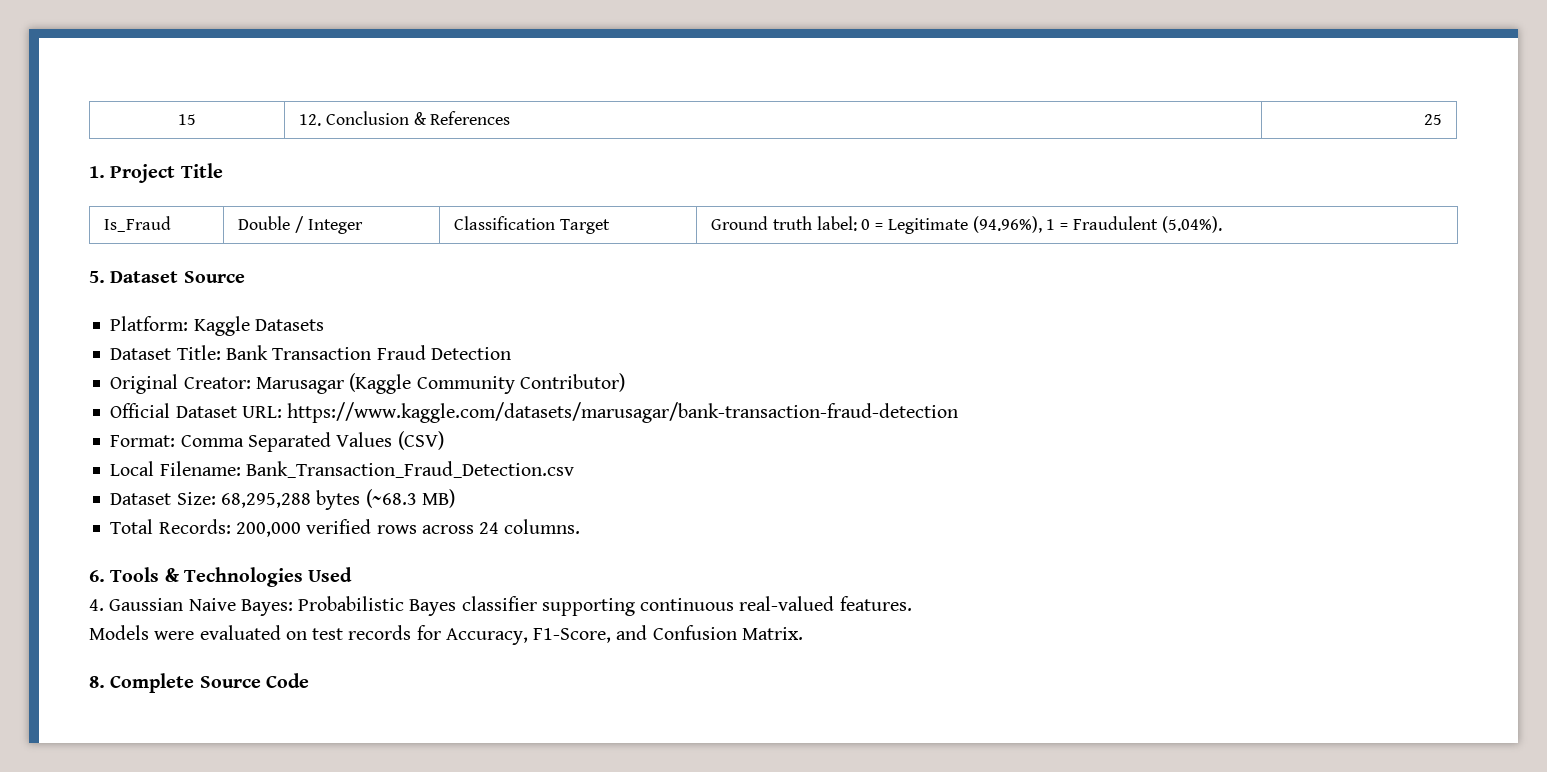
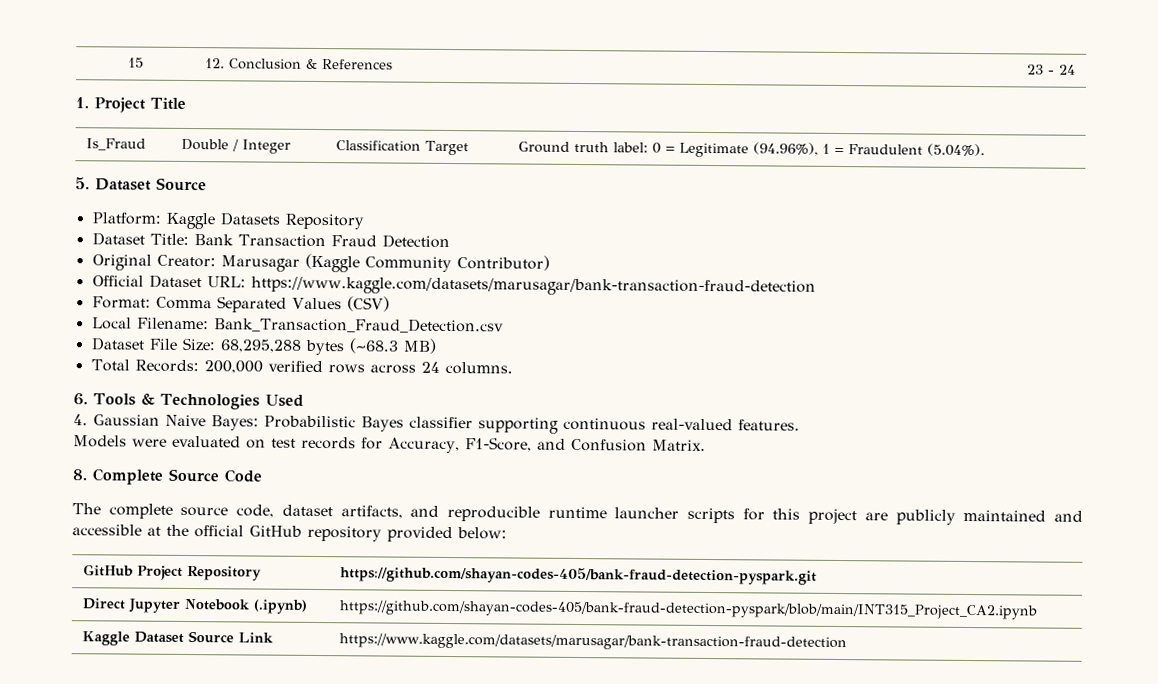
- 15 | 12. Conclusion & References | 25
+ 15 | 12. Conclusion & References | 23 - 24
- Platform: Kaggle Datasets
+ Platform: Kaggle Datasets Repository
- Dataset Size: 68,295,288 bytes (~68.3 MB)
+ Dataset File Size: 68,295,288 bytes (~68.3 MB)
+ The complete source code, dataset artifacts, and reproducible runtime launcher scripts for this project are publicly maintained and accessible at the official GitHub repository provided below:
+ GitHub Project Repository | https://github.com/shayan-codes-405/bank-fraud-detection-pyspark.git
+ Direct Jupyter Notebook (.ipynb) | https://github.com/shayan-codes-405/bank-fraud-detection-pyspark/blob/main/INT315_Project_CA2.ipynb
+ Kaggle Dataset Source Link | https://www.kaggle.com/datasets/marusagar/bank-transaction-fraud-detection

